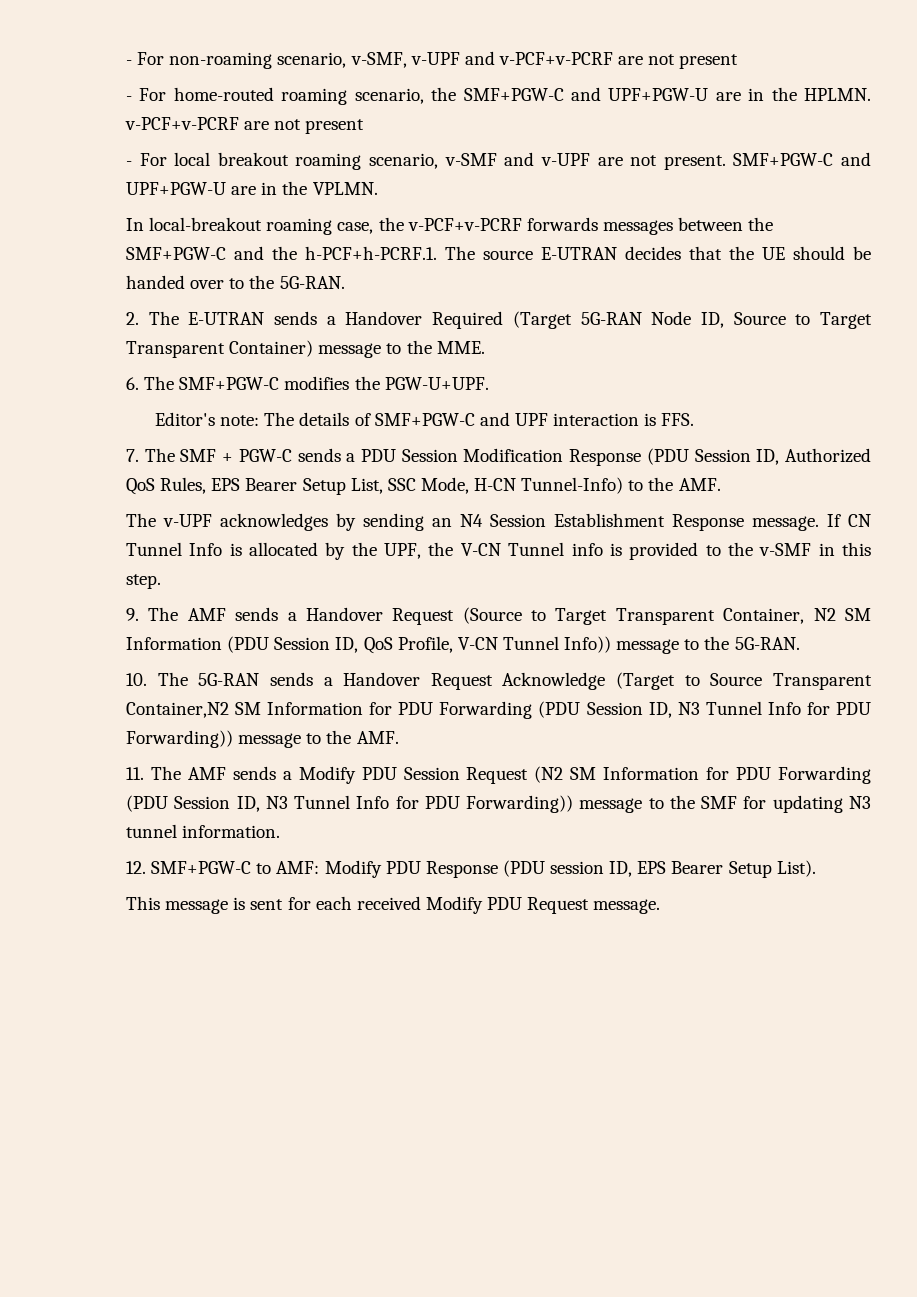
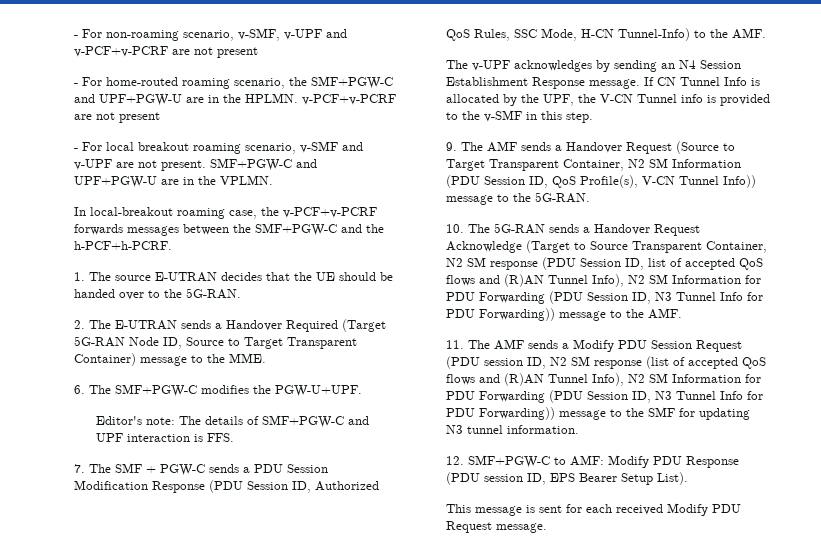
- In local-breakout roaming case, the v-PCF+v-PCRF forwards messages between the SMF+PGW-C and the h-PCF+h-PCRF.1. The source E-UTRAN decides that the UE should be handed over to the 5G-RAN.
+ In local-breakout roaming case, the v-PCF+v-PCRF forwards messages between the SMF+PGW-C and the h-PCF+h-PCRF.
+ 1. The source E-UTRAN decides that the UE should be handed over to the 5G-RAN.
- 7. The SMF + PGW-C sends a PDU Session Modification Response (PDU Session ID, Authorized QoS Rules, EPS Bearer Setup List, SSC Mode, H-CN Tunnel-Info) to the AMF.
+ 7. The SMF + PGW-C sends a PDU Session Modification Response (PDU Session ID, Authorized QoS Rules, SSC Mode, H-CN Tunnel-Info) to the AMF.
- 9. The AMF sends a Handover Request (Source to Target Transparent Container, N2 SM Information (PDU Session ID, QoS Profile, V-CN Tunnel Info)) message to the 5G-RAN.
+ 9. The AMF sends a Handover Request (Source to Target Transparent Container, N2 SM Information (PDU Session ID, QoS Profile(s), V-CN Tunnel Info)) message to the 5G-RAN.
- 10. The 5G-RAN sends a Handover Request Acknowledge (Target to Source Transparent Container,N2 SM Information for PDU Forwarding (PDU Session ID, N3 Tunnel Info for PDU Forwarding)) message to the AMF.
+ 10. The 5G-RAN sends a Handover Request Acknowledge (Target to Source Transparent Container, N2 SM response (PDU Session ID, list of accepted QoS flows and (R)AN Tunnel Info), N2 SM Information for PDU Forwarding (PDU Session ID, N3 Tunnel Info for PDU Forwarding)) message to the AMF.
- 11. The AMF sends a Modify PDU Session Request (N2 SM Information for PDU Forwarding (PDU Session ID, N3 Tunnel Info for PDU Forwarding)) message to the SMF for updating N3 tunnel information.
+ 11. The AMF sends a Modify PDU Session Request (PDU session ID, N2 SM response (list of accepted QoS flows and (R)AN Tunnel Info), N2 SM Information for PDU Forwarding (PDU Session ID, N3 Tunnel Info for PDU Forwarding)) message to the SMF for updating N3 tunnel information.

